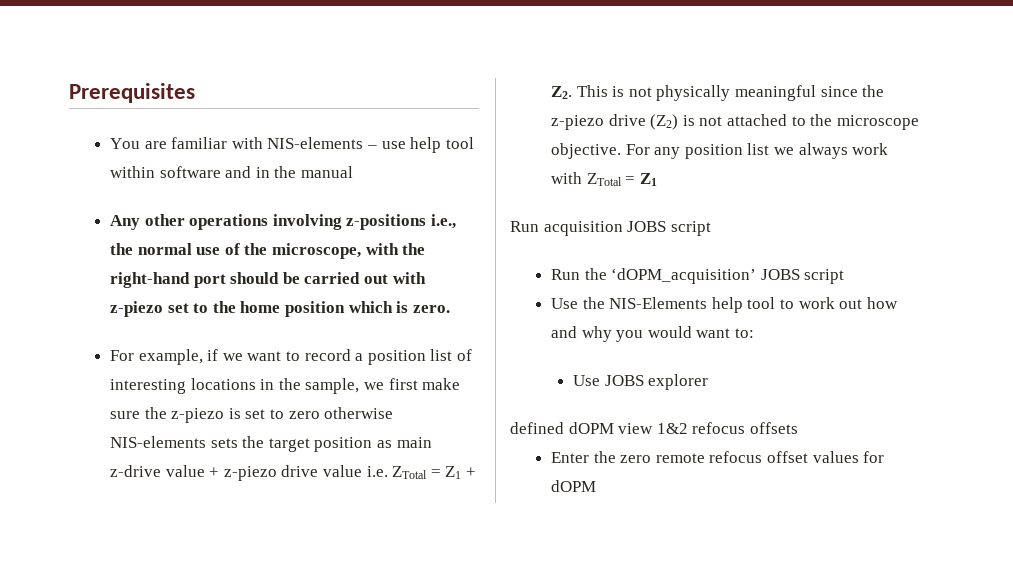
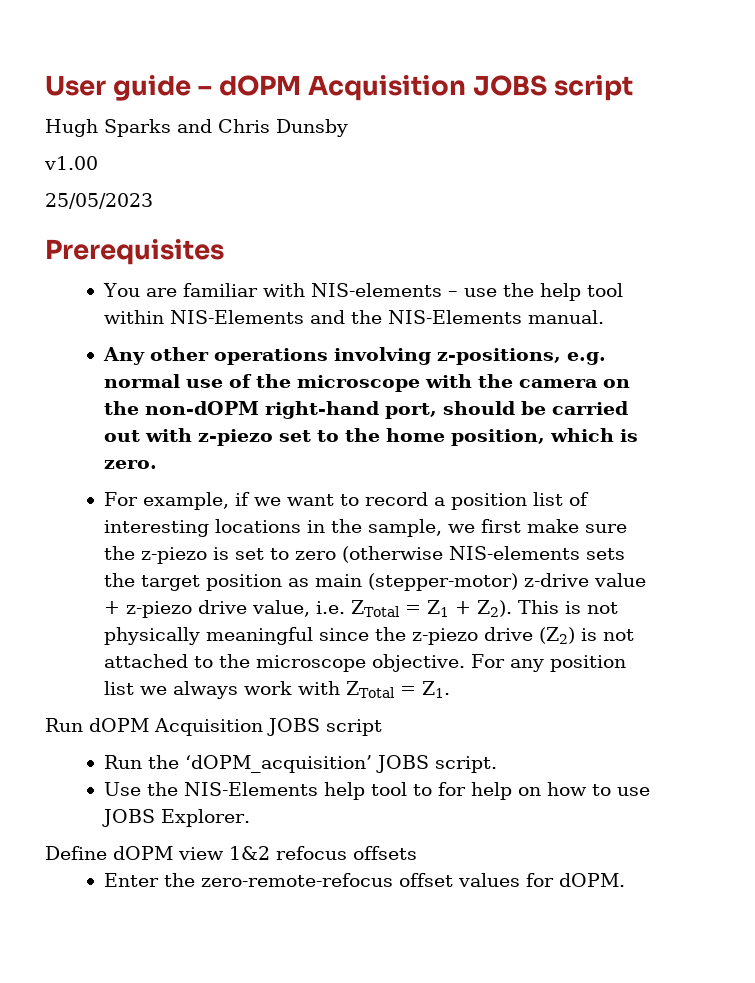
+ User guide – dOPM Acquisition JOBS script
+ Hugh Sparks and Chris Dunsby
+ v1.00
+ 25/05/2023
- You are familiar with NIS-elements – use help tool within software and in the manual
+ You are familiar with NIS-elements – use the help tool within NIS-Elements and the NIS-Elements manual.
- Any other operations involving z-positions i.e., the normal use of the microscope, with the right-hand port should be carried out with z-piezo set to the home position which is zero.
+ Any other operations involving z-positions, e.g. normal use of the microscope with the camera on the non-dOPM right-hand port, should be carried out with z-piezo set to the home position, which is zero.
- For example, if we want to record a position list of interesting locations in the sample, we first make sure the z-piezo is set to zero otherwise NIS-elements sets the target position as main z-drive value + z-piezo drive value i.e. ZTotal = Z1 + Z2. This is not physically meaningful since the z-piezo drive (Z2) is not attached to the microscope objective.
+ For example, if we want to record a position list of interesting locations in the sample, we first make sure the z-piezo is set to zero (otherwise NIS-elements sets the target position as main (stepper-motor) z-drive value + z-piezo drive value, i.e. ZTotal = Z1 + Z2). This is not physically meaningful since the z-piezo drive (Z2) is not attached to the microscope objective.
- For any position list we always work with ZTotal = Z1
- Run acquisition JOBS script
+ For any position list we always work with ZTotal = Z1.
+ Run dOPM Acquisition JOBS script
- Run the ‘dOPM_acquisition’ JOBS script
+ Run the ‘dOPM_acquisition’ JOBS script.
- Use the NIS-Elements help tool to work out how and why you would want to:
- Use JOBS explorer
- defined dOPM view 1&2 refocus offsets
+ Use the NIS-Elements help tool to for help on how to use JOBS Explorer.
+ Define dOPM view 1&2 refocus offsets
- Enter the zero remote refocus offset values for dOPM
+ Enter the zero-remote-refocus offset values for dOPM.

